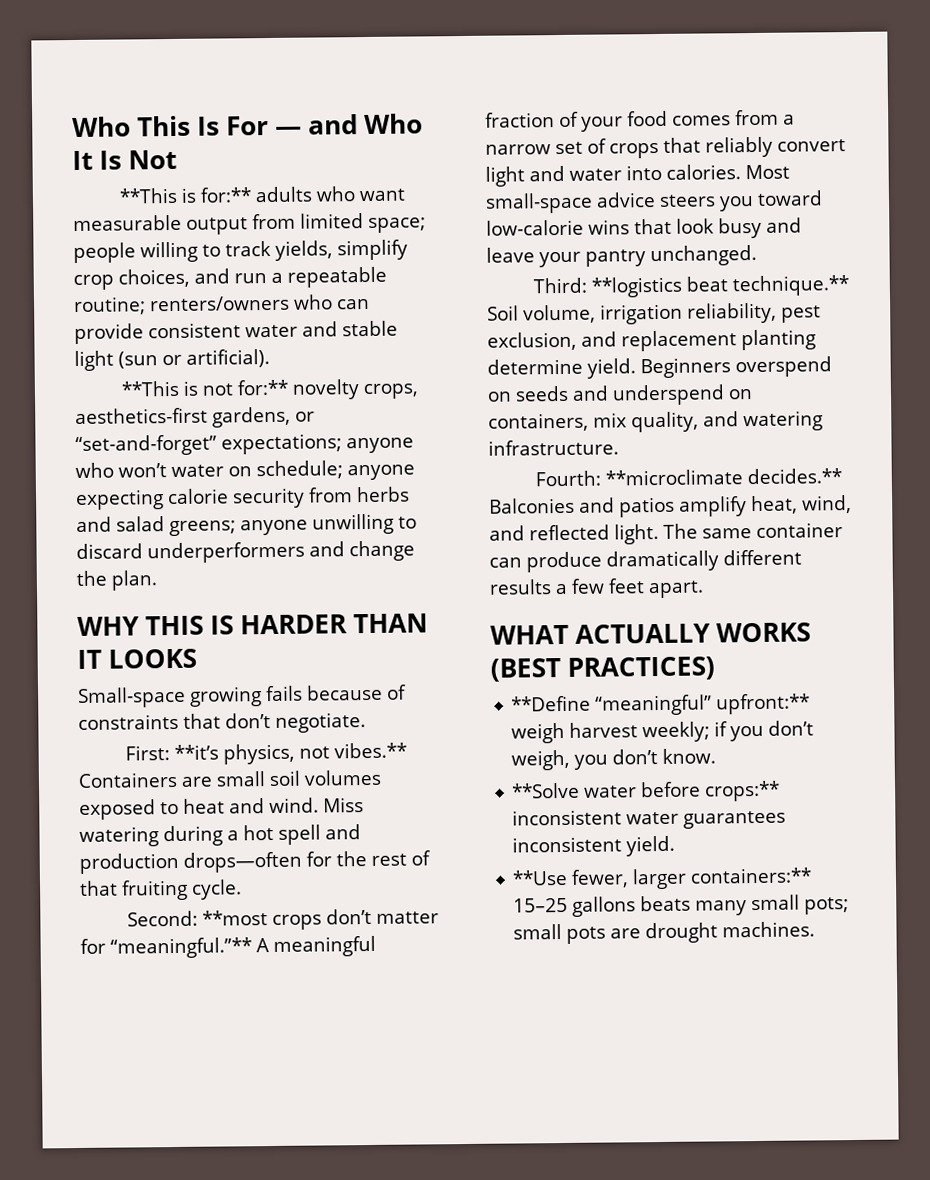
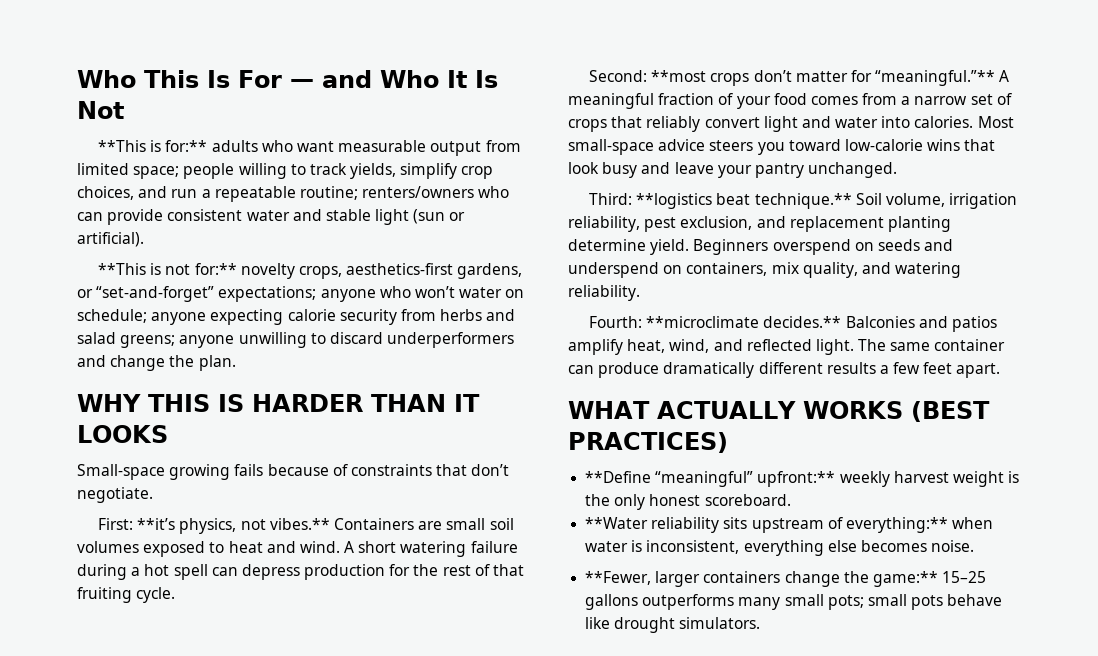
- Miss watering during a hot spell and production drops—often for the rest of that fruiting cycle.
+ A short watering failure during a hot spell can depress production for the rest of that fruiting cycle.
- Beginners overspend on seeds and underspend on containers, mix quality, and watering infrastructure.
+ Beginners overspend on seeds and underspend on containers, mix quality, and watering reliability.
- **Define “meaningful” upfront:** weigh harvest weekly; if you don’t weigh, you don’t know.
- **Solve water before crops:** inconsistent water guarantees inconsistent yield.
- **Use fewer, larger containers:** 15–25 gallons beats many small pots; small pots are drought machines.
+ **Define “meaningful” upfront:** weekly harvest weight is the only honest scoreboard.
+ **Water reliability sits upstream of everything:** when water is inconsistent, everything else becomes noise.
+ **Fewer, larger containers change the game:** 15–25 gallons outperforms many small pots; small pots behave like drought simulators.

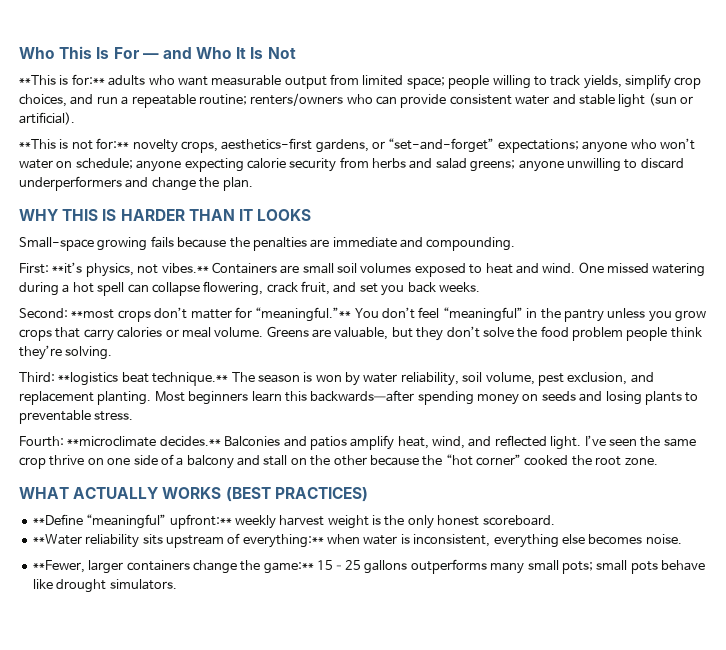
- Small-space growing fails because of constraints that don’t negotiate.
+ Small-space growing fails because the penalties are immediate and compounding.
- A short watering failure during a hot spell can depress production for the rest of that fruiting cycle.
+ One missed watering during a hot spell can collapse flowering, crack fruit, and set you back weeks.
- Second: **most crops don’t matter for “meaningful.”** A meaningful fraction of your food comes from a narrow set of crops that reliably convert light and water into calories. Most small-space advice steers you toward low-calorie wins that look busy and leave your pantry unchanged.
- Third: **logistics beat technique.** Soil volume, irrigation reliability, pest exclusion, and replacement planting determine yield. Beginners overspend on seeds and underspend on containers, mix quality, and watering reliability.
+ Second: **most crops don’t matter for “meaningful.”** You don’t feel “meaningful” in the pantry unless you grow crops that carry calories or meal volume. Greens are valuable, but they don’t solve the food problem people think they’re solving.
+ Third: **logistics beat technique.** The season is won by water reliability, soil volume, pest exclusion, and replacement planting. Most beginners learn this backwards—after spending money on seeds and losing plants to preventable stress.
- The same container can produce dramatically different results a few feet apart.
+ I’ve seen the same crop thrive on one side of a balcony and stall on the other because the “hot corner” cooked the root zone.

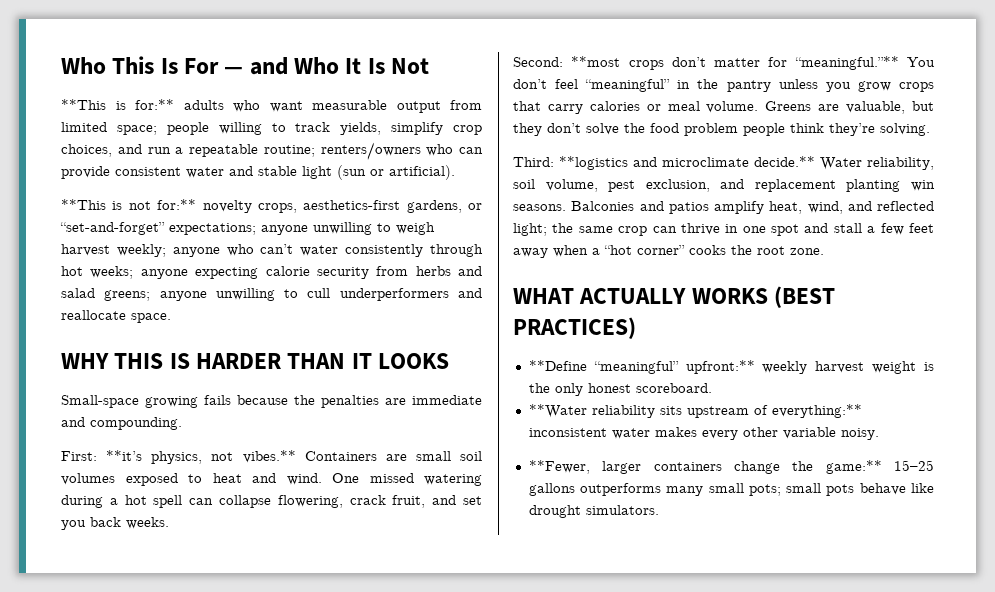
- **This is not for:** novelty crops, aesthetics-first gardens, or “set-and-forget” expectations; anyone who won’t water on schedule; anyone expecting calorie security from herbs and salad greens; anyone unwilling to discard underperformers and change the plan.
+ **This is not for:** novelty crops, aesthetics-first gardens, or “set-and-forget” expectations; anyone unwilling to weigh harvest weekly; anyone who can’t water consistently through hot weeks; anyone expecting calorie security from herbs and salad greens; anyone unwilling to cull underperformers and reallocate space.
- Third: **logistics beat technique.** The season is won by water reliability, soil volume, pest exclusion, and replacement planting. Most beginners learn this backwards—after spending money on seeds and losing plants to preventable stress.
- Fourth: **microclimate decides.** Balconies and patios amplify heat, wind, and reflected light. I’ve seen the same crop thrive on one side of a balcony and stall on the other because the “hot corner” cooked the root zone.
+ Third: **logistics and microclimate decide.** Water reliability, soil volume, pest exclusion, and replacement planting win seasons. Balconies and patios amplify heat, wind, and reflected light; the same crop can thrive in one spot and stall a few feet away when a “hot corner” cooks the root zone.
- **Water reliability sits upstream of everything:** when water is inconsistent, everything else becomes noise.
+ **Water reliability sits upstream of everything:** inconsistent water makes every other variable noisy.

